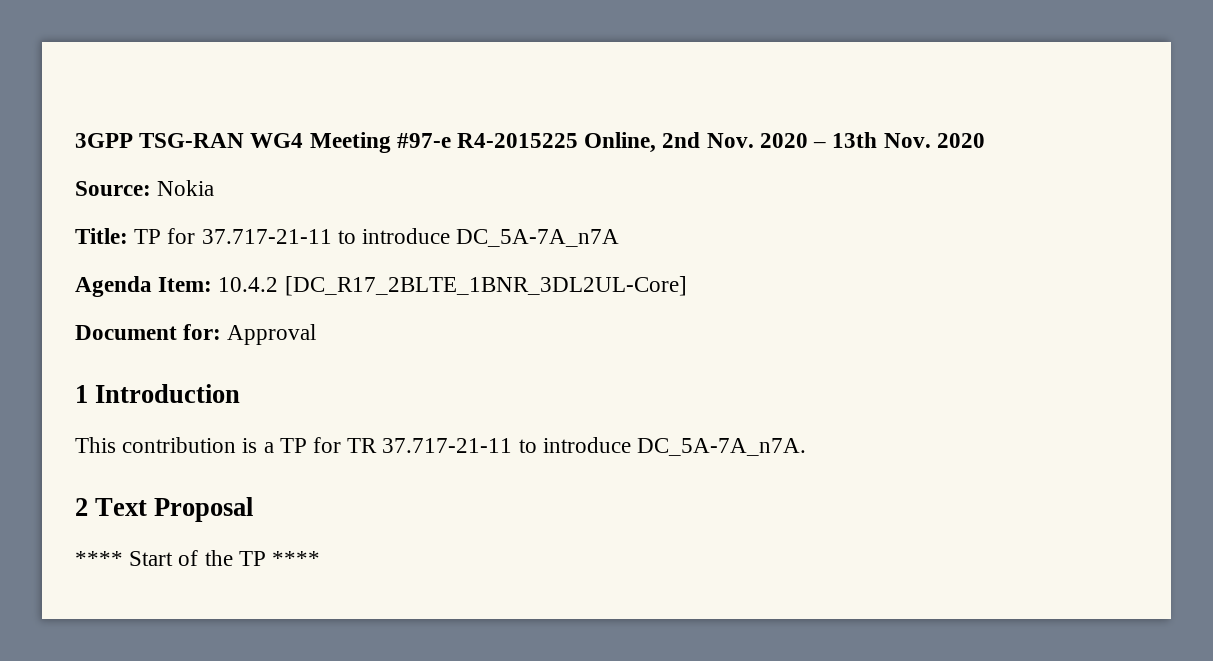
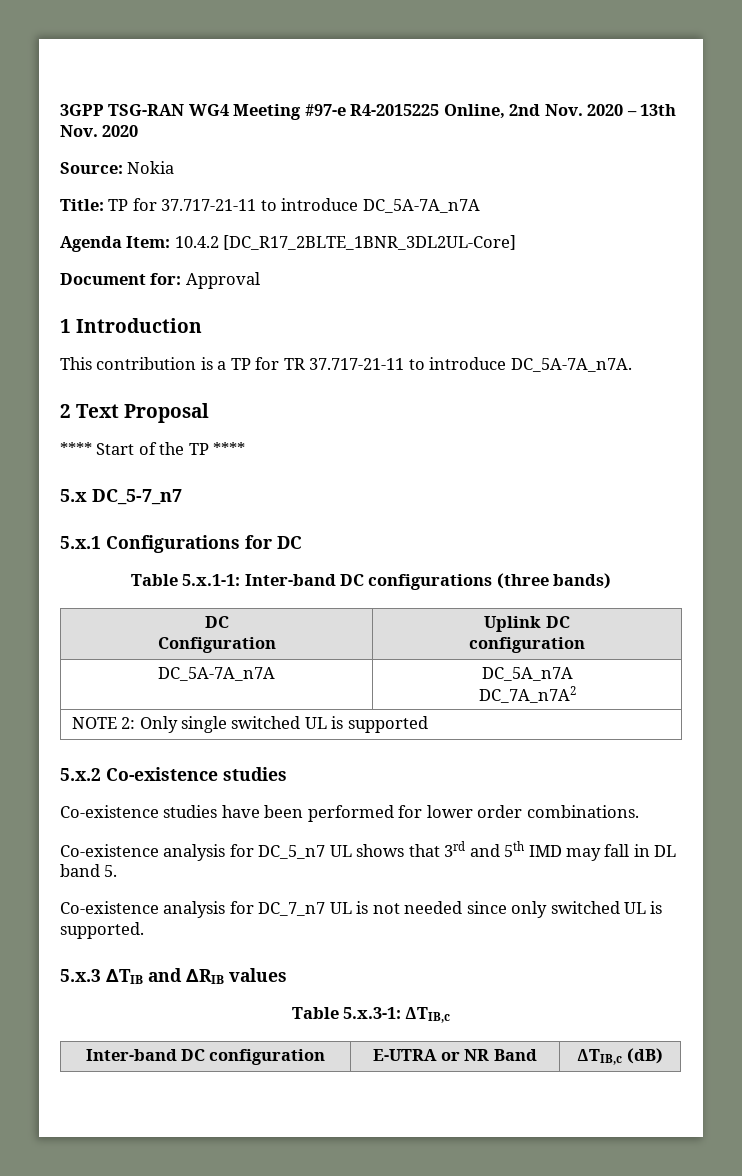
+ 5.x DC_5-7_n7
+ 5.x.1 Configurations for DC
+ Table 5.x.1-1: Inter-band DC configurations (three bands)
+ DC
+ Configuration | Uplink DC
+ configuration
+ DC_5A-7A_n7A | DC_5A_n7A
+ DC_7A_n7A2
+ NOTE 2: Only single switched UL is supported
+ 5.x.2 Co-existence studies
+ Co-existence studies have been performed for lower order combinations.
+ Co-existence analysis for DC_5_n7 UL shows that 3rd and 5th IMD may fall in DL band 5.
+ Co-existence analysis for DC_7_n7 UL is not needed since only switched UL is supported.
+ 5.x.3 ∆TIB and ∆RIB values
+ Table 5.x.3-1: ΔTIB,c
+ Inter-band DC configuration | E-UTRA or NR Band | ΔTIB,c (dB)

